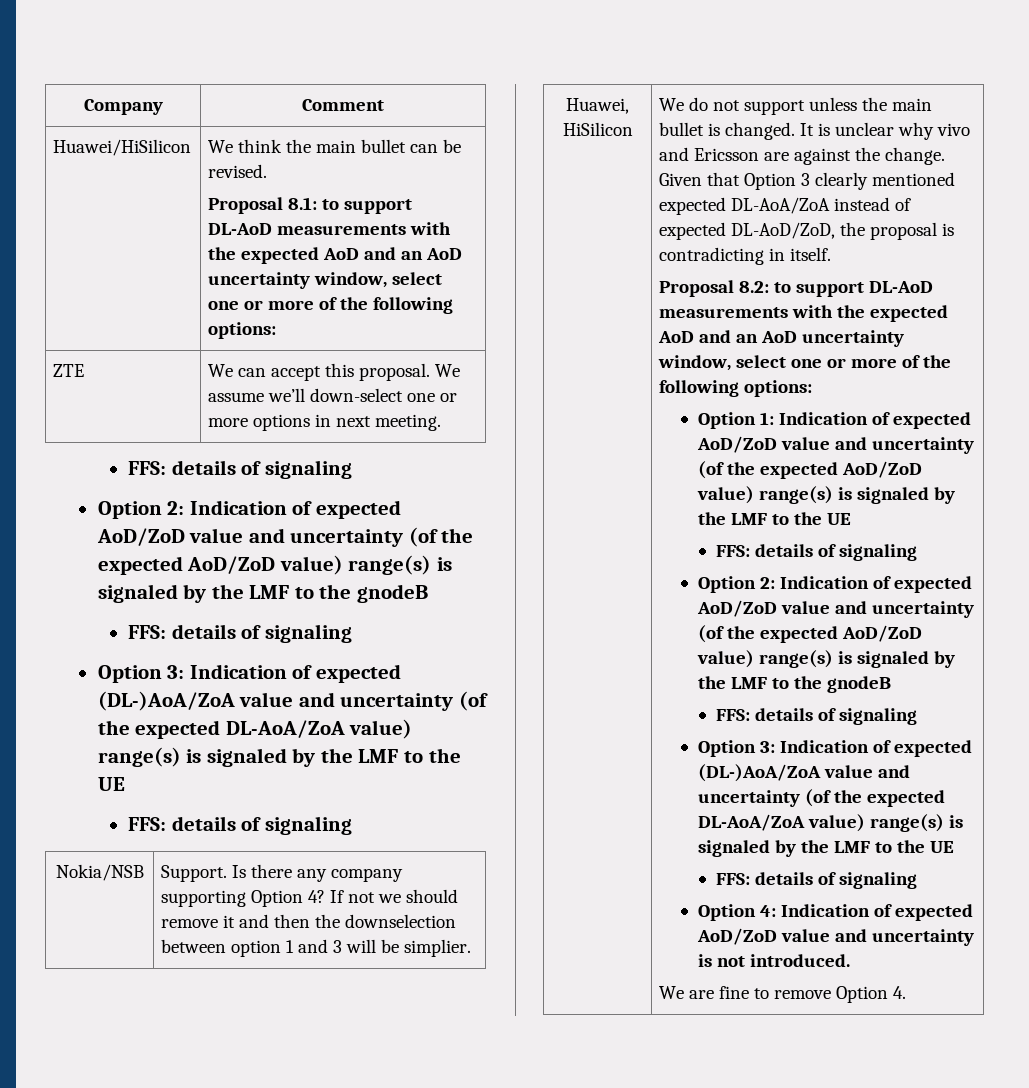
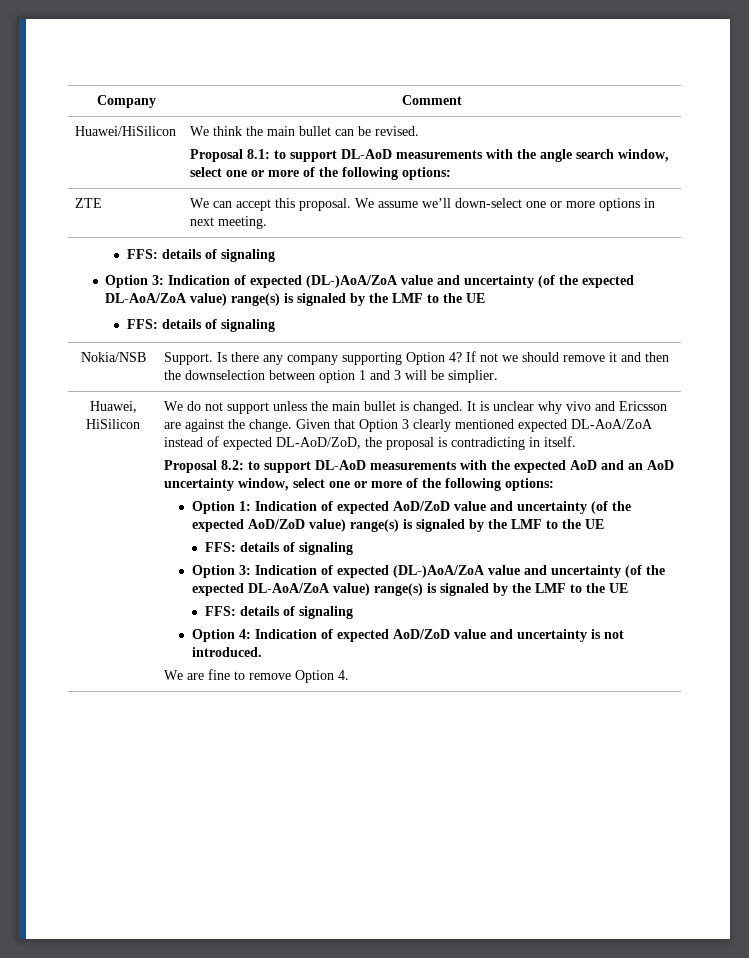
  Huawei/HiSilicon | We think the main bullet can be revised.
- Proposal 8.1: to support DL-AoD measurements with the expected AoD and an AoD uncertainty window, select one or more of the following options:
+ Proposal 8.1: to support DL-AoD measurements with the angle search window, select one or more of the following options:
  ZTE | We can accept this proposal. We assume we’ll down-select one or more options in next meeting.
- FFS: details of signaling
- Option 2: Indication of expected AoD/ZoD value and uncertainty (of the expected AoD/ZoD value) range(s) is signaled by the LMF to the gnodeB
  Option 1: Indication of expected AoD/ZoD value and uncertainty (of the expected AoD/ZoD value) range(s) is signaled by the LMF to the UE
- FFS: details of signaling
- Option 2: Indication of expected AoD/ZoD value and uncertainty (of the expected AoD/ZoD value) range(s) is signaled by the LMF to the gnodeB

